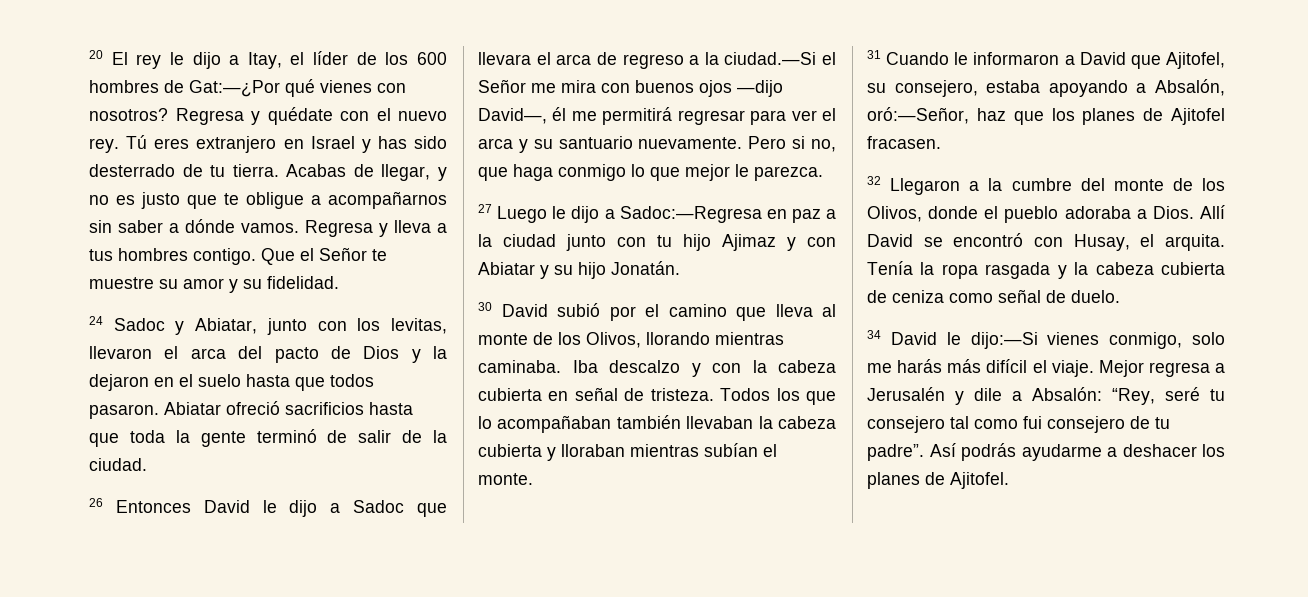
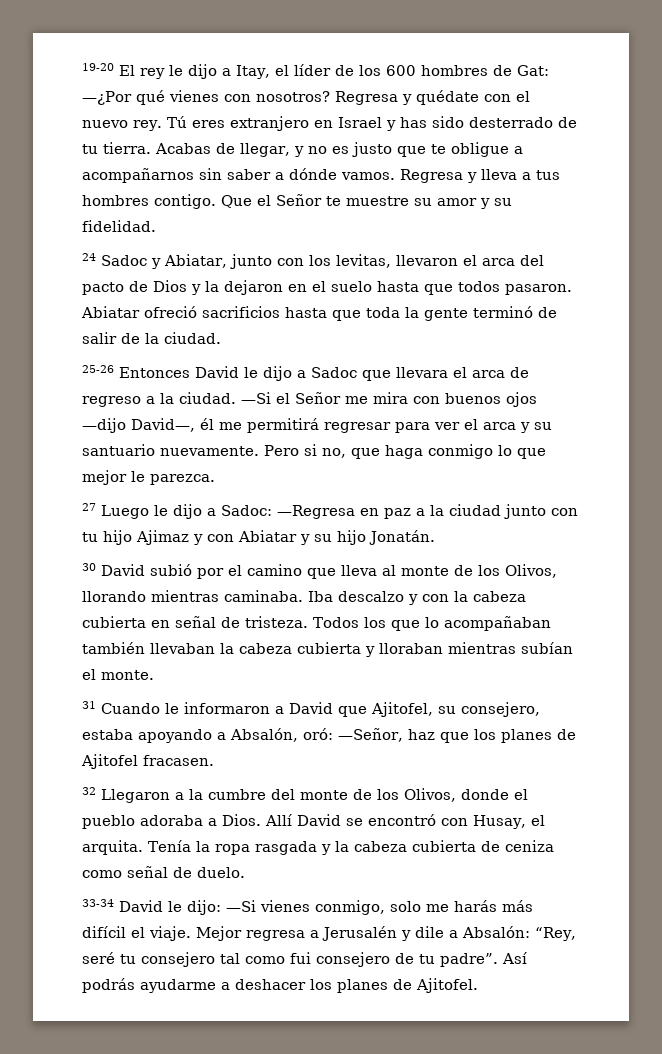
- 20 El rey le dijo a Itay, el líder de los 600 hombres de Gat:—¿Por qué vienes con nosotros?
+ 19-20 El rey le dijo a Itay, el líder de los 600 hombres de Gat: —¿Por qué vienes con nosotros?
- 26 Entonces David le dijo a Sadoc que llevara el arca de regreso a la ciudad.—Si el Señor me mira con buenos ojos —dijo David—, él me permitirá regresar para ver el arca y su santuario nuevamente.
+ 25-26 Entonces David le dijo a Sadoc que llevara el arca de regreso a la ciudad. —Si el Señor me mira con buenos ojos —dijo David—, él me permitirá regresar para ver el arca y su santuario nuevamente.
- 27 Luego le dijo a Sadoc:—Regresa en paz a la ciudad junto con tu hijo Ajimaz y con Abiatar y su hijo Jonatán.
+ 27 Luego le dijo a Sadoc: —Regresa en paz a la ciudad junto con tu hijo Ajimaz y con Abiatar y su hijo Jonatán.
- 31 Cuando le informaron a David que Ajitofel, su consejero, estaba apoyando a Absalón, oró:—Señor, haz que los planes de Ajitofel fracasen.
+ 31 Cuando le informaron a David que Ajitofel, su consejero, estaba apoyando a Absalón, oró: —Señor, haz que los planes de Ajitofel fracasen.
- 34 David le dijo:—Si vienes conmigo, solo me harás más difícil el viaje.
+ 33-34 David le dijo: —Si vienes conmigo, solo me harás más difícil el viaje.

